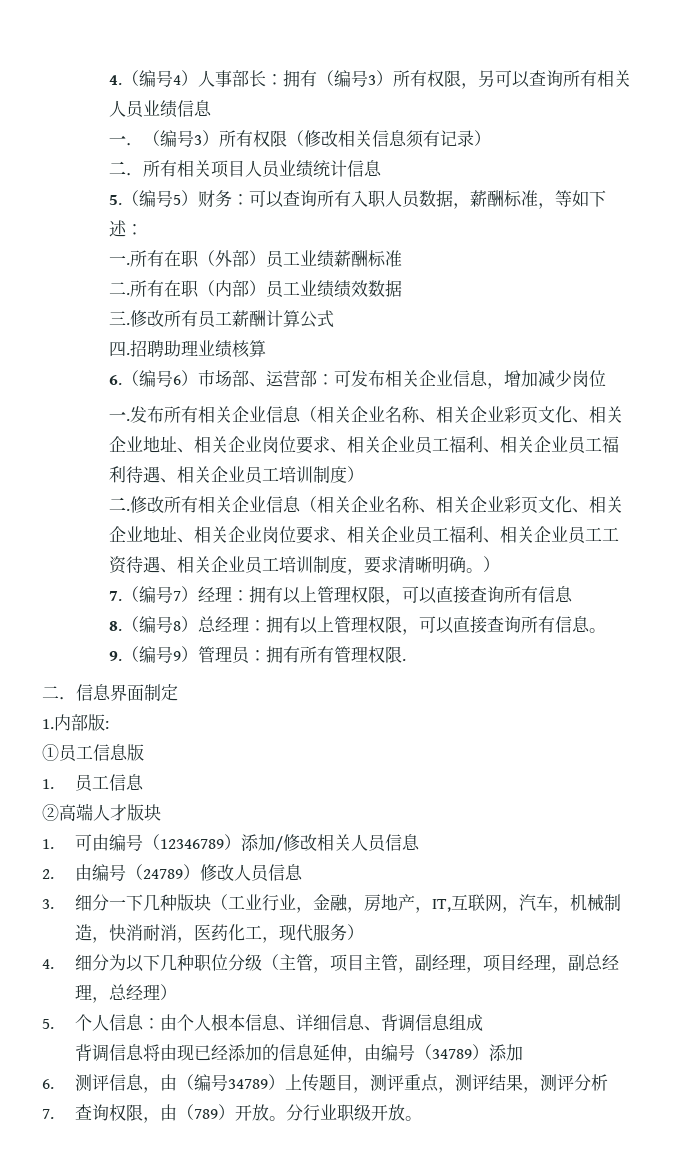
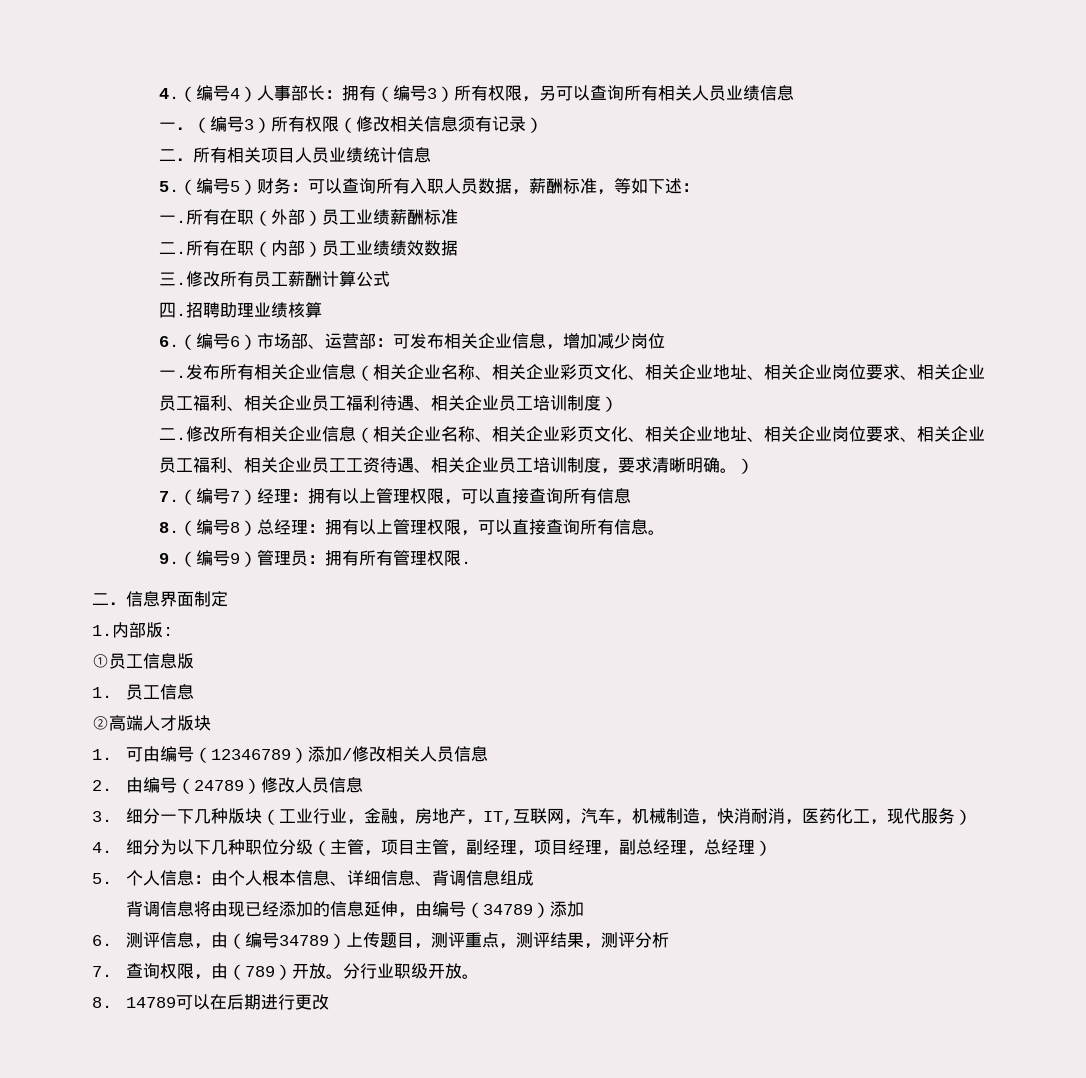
+ 8. 14789可以在后期进行更改

